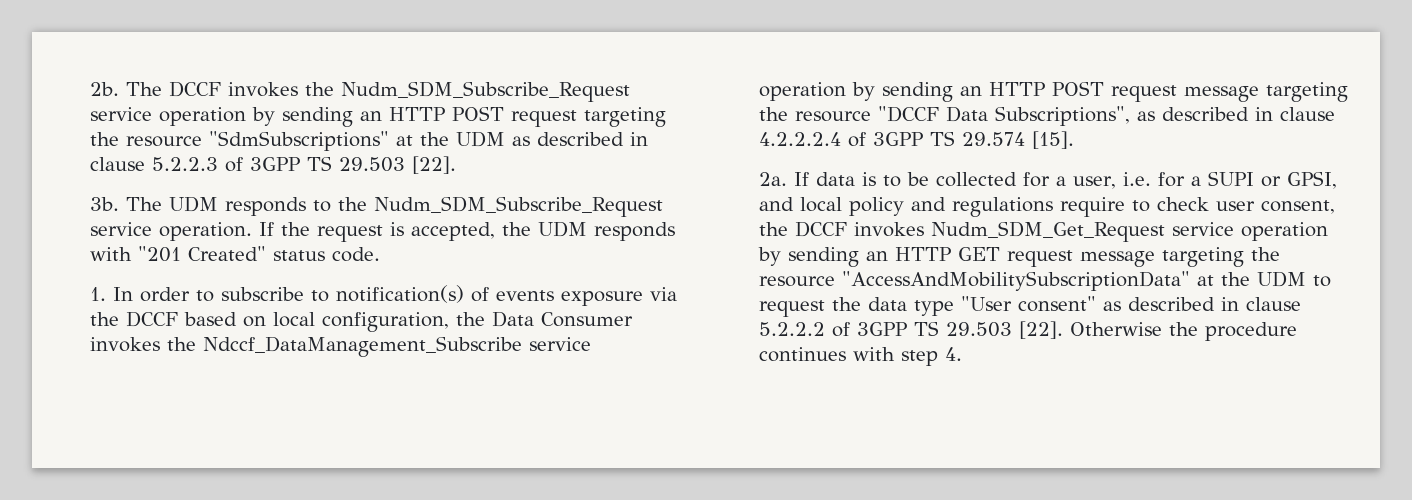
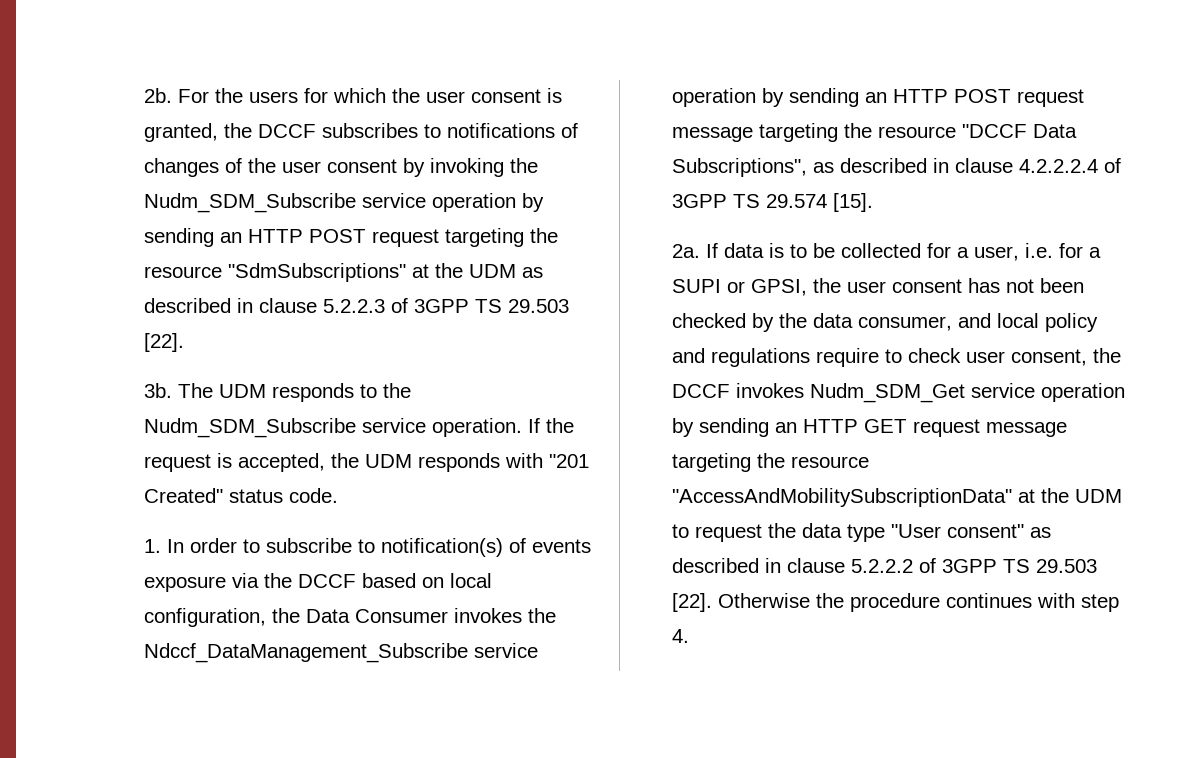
- The DCCF invokes the Nudm_SDM_Subscribe_Request service operation by sending an HTTP POST request targeting the resource "SdmSubscriptions" at the UDM as described in clause 5.2.2.3 of 3GPP TS 29.503 [22].
+ For the users for which the user consent is granted, the DCCF subscribes to notifications of changes of the user consent by invoking the Nudm_SDM_Subscribe service operation by sending an HTTP POST request targeting the resource "SdmSubscriptions" at the UDM as described in clause 5.2.2.3 of 3GPP TS 29.503 [22].
- The UDM responds to the Nudm_SDM_Subscribe_Request service operation.
+ The UDM responds to the Nudm_SDM_Subscribe service operation.
- If data is to be collected for a user, i.e. for a SUPI or GPSI, and local policy and regulations require to check user consent, the DCCF invokes Nudm_SDM_Get_Request service operation by sending an HTTP GET request message targeting the resource "AccessAndMobilitySubscriptionData" at the UDM to request the data type "User consent" as described in clause 5.2.2.2 of 3GPP TS 29.503 [22].
+ If data is to be collected for a user, i.e. for a SUPI or GPSI, the user consent has not been checked by the data consumer, and local policy and regulations require to check user consent, the DCCF invokes Nudm_SDM_Get service operation by sending an HTTP GET request message targeting the resource "AccessAndMobilitySubscriptionData" at the UDM to request the data type "User consent" as described in clause 5.2.2.2 of 3GPP TS 29.503 [22].

